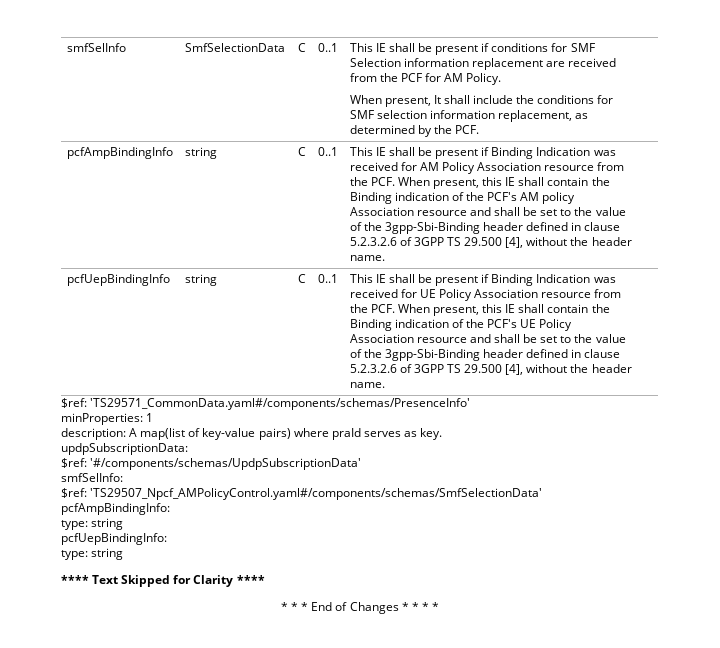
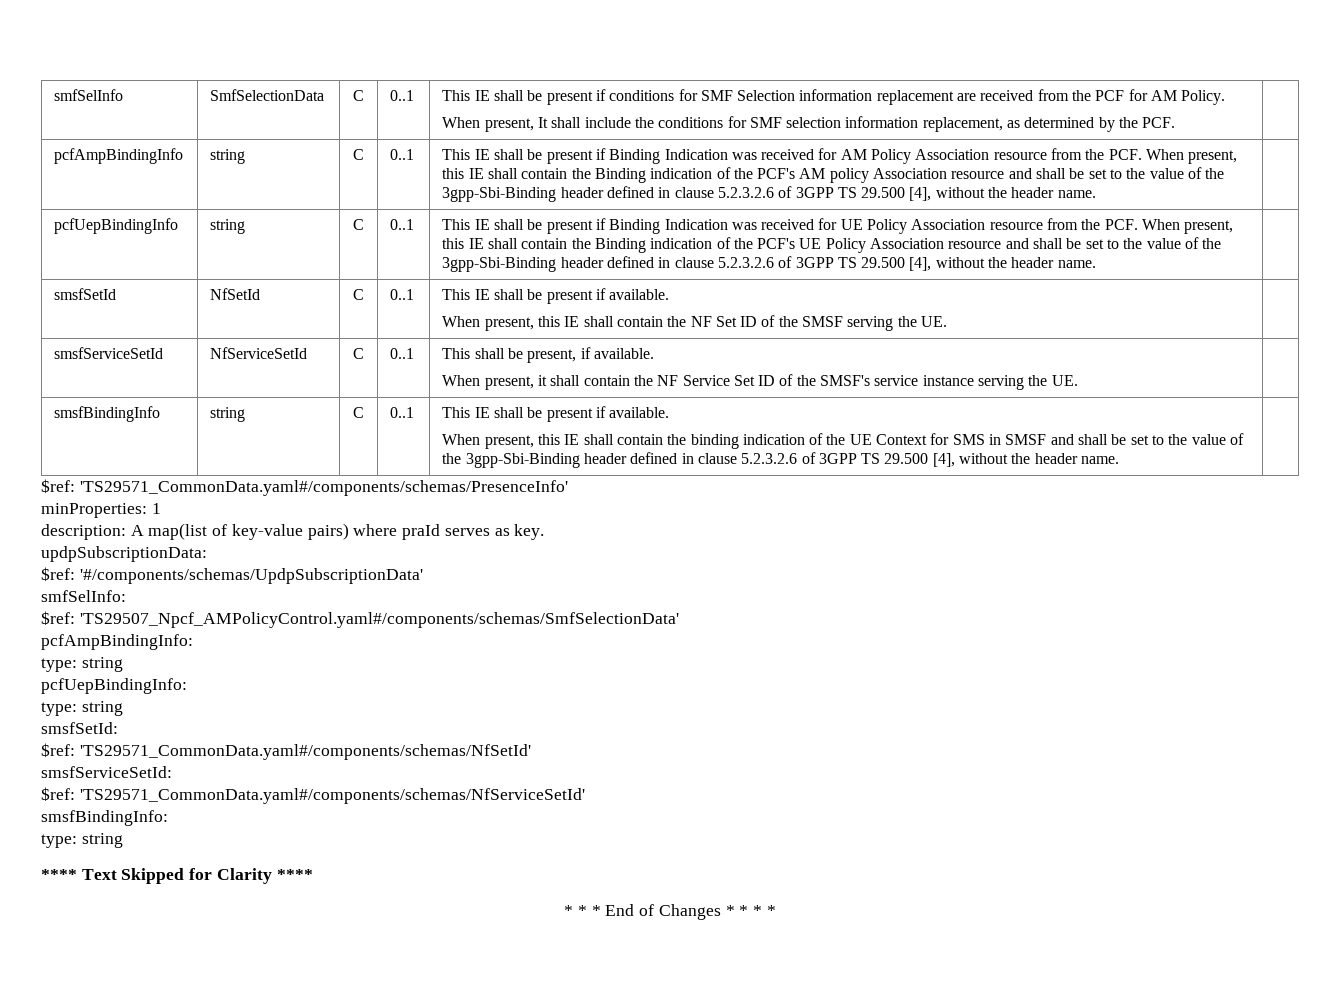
+ smsfSetId | NfSetId | C | 0..1 | This IE shall be present if available.
+ When present, this IE shall contain the NF Set ID of the SMSF serving the UE. |
+ smsfServiceSetId | NfServiceSetId | C | 0..1 | This shall be present, if available.
+ When present, it shall contain the NF Service Set ID of the SMSF's service instance serving the UE. |
+ smsfBindingInfo | string | C | 0..1 | This IE shall be present if available.
+ When present, this IE shall contain the binding indication of the UE Context for SMS in SMSF and shall be set to the value of the 3gpp-Sbi-Binding header defined in clause 5.2.3.2.6 of 3GPP TS 29.500 [4], without the header name.
+ smsfSetId:
+ $ref: 'TS29571_CommonData.yaml#/components/schemas/NfSetId'
+ smsfServiceSetId:
+ $ref: 'TS29571_CommonData.yaml#/components/schemas/NfServiceSetId'
+ smsfBindingInfo:
+ type: string

